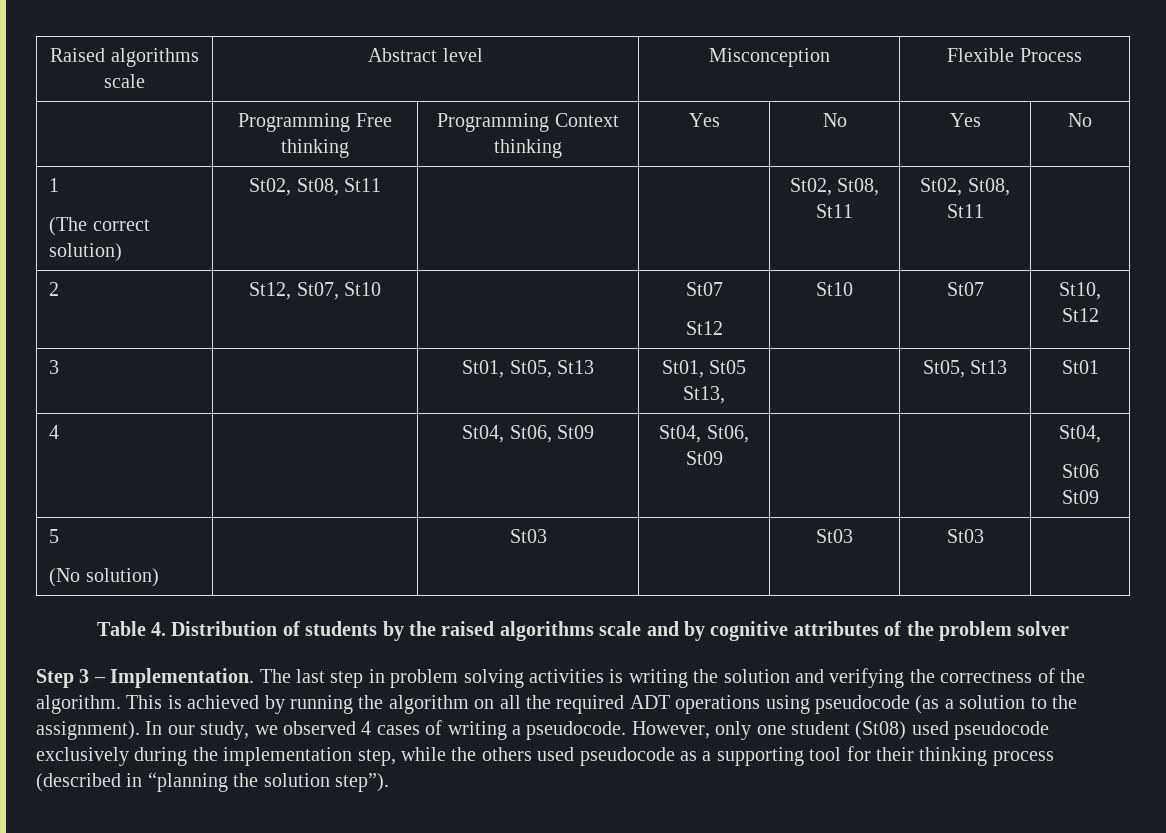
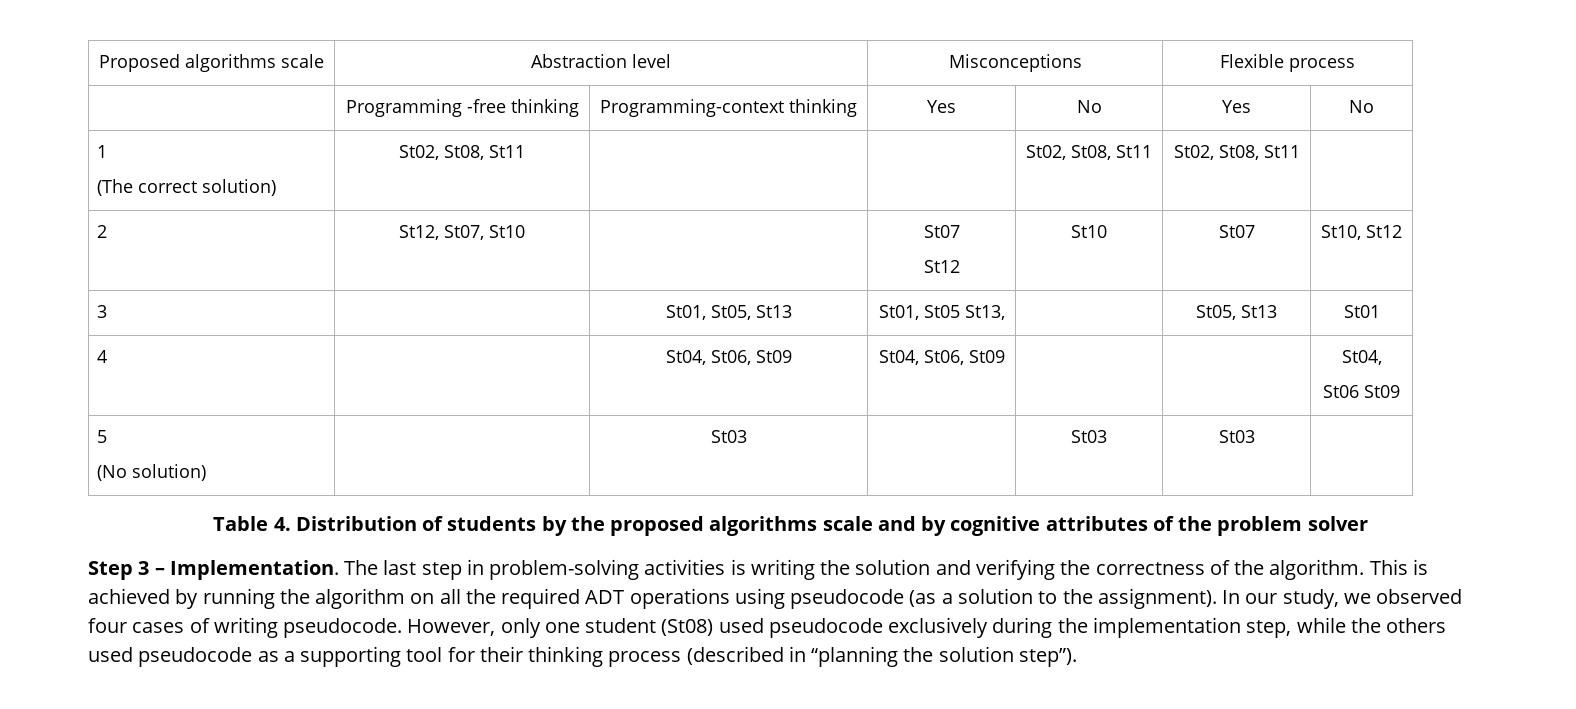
- Raised algorithms scale | Abstract level | Misconception | Flexible Process
- | Programming Free thinking | Programming Context thinking | Yes | No | Yes | No
+ Proposed algorithms scale | Abstraction level | Misconceptions | Flexible process
+ | Programming -free thinking | Programming-context thinking | Yes | No | Yes | No
- Table 4. Distribution of students by the raised algorithms scale and by cognitive attributes of the problem solver
+ Table 4. Distribution of students by the proposed algorithms scale and by cognitive attributes of the problem solver
- The last step in problem solving activities is writing the solution and verifying the correctness of the algorithm.
+ The last step in problem-solving activities is writing the solution and verifying the correctness of the algorithm.
- In our study, we observed 4 cases of writing a pseudocode.
+ In our study, we observed four cases of writing pseudocode.

